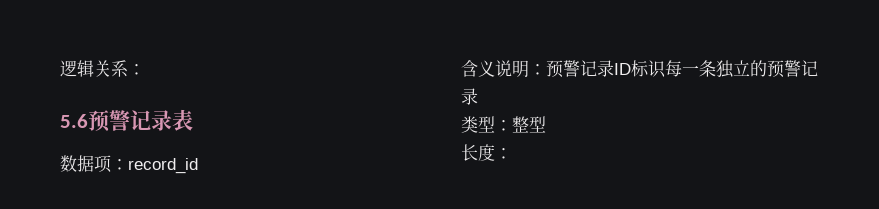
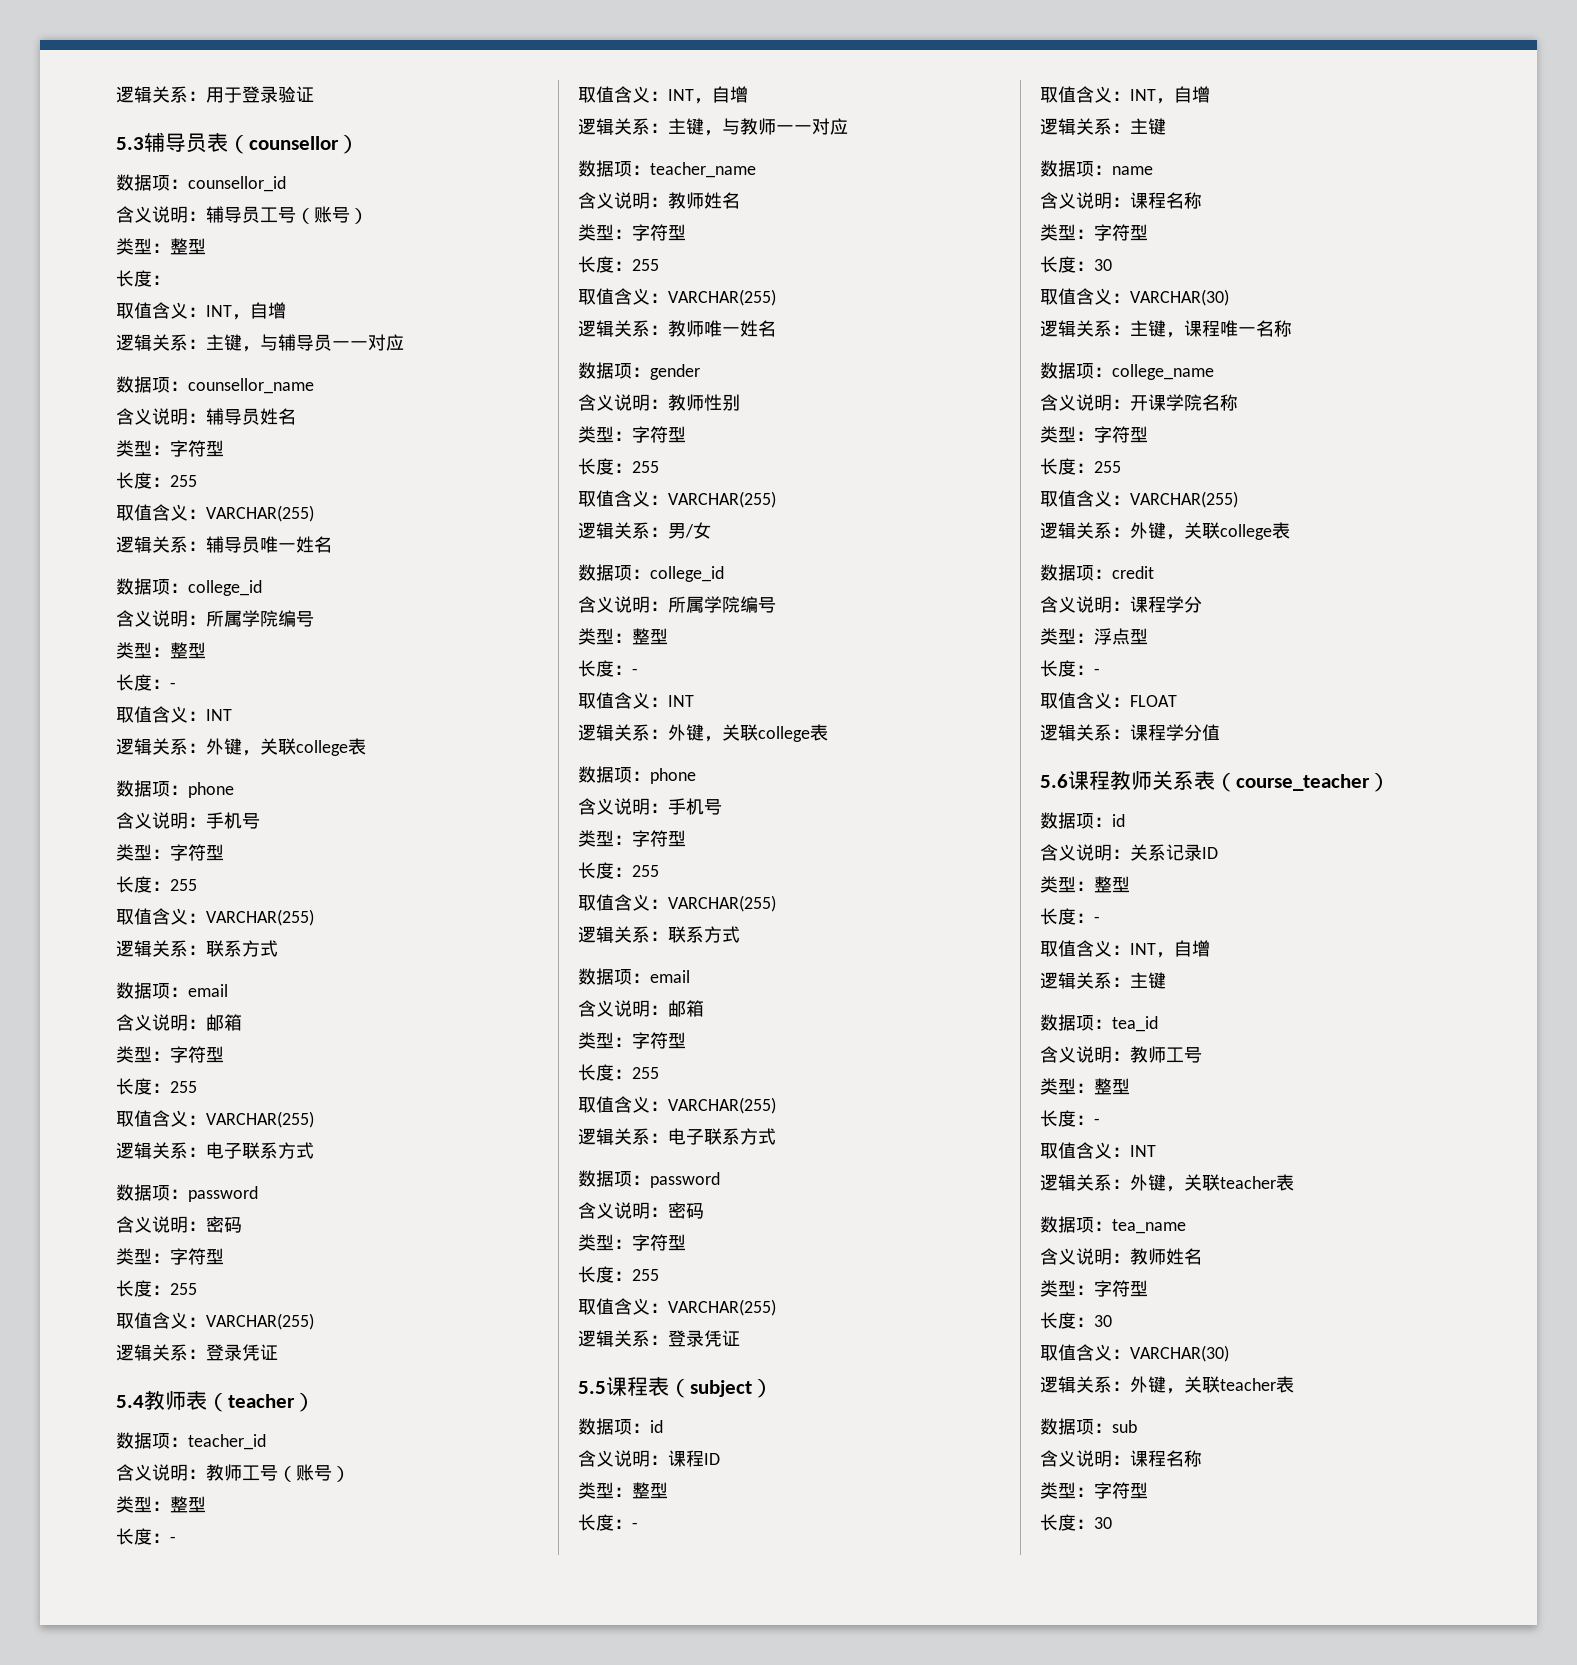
- 逻辑关系：
- 5.6预警记录表
- 数据项：record_id
- 含义说明：预警记录ID标识每一条独立的预警记录
+ 逻辑关系：用于登录验证
+ 5.3辅导员表（counsellor）
+ 数据项：counsellor_id
+ 含义说明：辅导员工号（账号）
  类型：整型
  长度：
+ 取值含义：INT，自增
+ 逻辑关系：主键，与辅导员一一对应
+ 数据项：counsellor_name
+ 含义说明：辅导员姓名
+ 类型：字符型
+ 长度：255
+ 取值含义：VARCHAR(255)
+ 逻辑关系：辅导员唯一姓名
+ 数据项：college_id
+ 含义说明：所属学院编号
+ 类型：整型
+ 长度：-
+ 取值含义：INT
+ 逻辑关系：外键，关联college表
+ 数据项：phone
+ 含义说明：手机号
+ 类型：字符型
+ 长度：255
+ 取值含义：VARCHAR(255)
+ 逻辑关系：联系方式
+ 数据项：email
+ 含义说明：邮箱
+ 类型：字符型
+ 长度：255
+ 取值含义：VARCHAR(255)
+ 逻辑关系：电子联系方式
+ 数据项：password
+ 含义说明：密码
+ 类型：字符型
+ 长度：255
+ 取值含义：VARCHAR(255)
+ 逻辑关系：登录凭证
+ 5.4教师表（teacher）
+ 数据项：teacher_id
+ 含义说明：教师工号（账号）
+ 类型：整型
+ 长度：-
+ 取值含义：INT，自增
+ 逻辑关系：主键，与教师一一对应
+ 数据项：teacher_name
+ 含义说明：教师姓名
+ 类型：字符型
+ 长度：255
+ 取值含义：VARCHAR(255)
+ 逻辑关系：教师唯一姓名
+ 数据项：gender
+ 含义说明：教师性别
+ 类型：字符型
+ 长度：255
+ 取值含义：VARCHAR(255)
+ 逻辑关系：男/女
+ 数据项：college_id
+ 含义说明：所属学院编号
+ 类型：整型
+ 长度：-
+ 取值含义：INT
+ 逻辑关系：外键，关联college表
+ 数据项：phone
+ 含义说明：手机号
+ 类型：字符型
+ 长度：255
+ 取值含义：VARCHAR(255)
+ 逻辑关系：联系方式
+ 数据项：email
+ 含义说明：邮箱
+ 类型：字符型
+ 长度：255
+ 取值含义：VARCHAR(255)
+ 逻辑关系：电子联系方式
+ 数据项：password
+ 含义说明：密码
+ 类型：字符型
+ 长度：255
+ 取值含义：VARCHAR(255)
+ 逻辑关系：登录凭证
+ 5.5课程表（subject）
+ 数据项：id
+ 含义说明：课程ID
+ 类型：整型
+ 长度：-
+ 取值含义：INT，自增
+ 逻辑关系：主键
+ 数据项：name
+ 含义说明：课程名称
+ 类型：字符型
+ 长度：30
+ 取值含义：VARCHAR(30)
+ 逻辑关系：主键，课程唯一名称
+ 数据项：college_name
+ 含义说明：开课学院名称
+ 类型：字符型
+ 长度：255
+ 取值含义：VARCHAR(255)
+ 逻辑关系：外键，关联college表
+ 数据项：credit
+ 含义说明：课程学分
+ 类型：浮点型
+ 长度：-
+ 取值含义：FLOAT
+ 逻辑关系：课程学分值
+ 5.6课程教师关系表（course_teacher）
+ 数据项：id
+ 含义说明：关系记录ID
+ 类型：整型
+ 长度：-
+ 取值含义：INT，自增
+ 逻辑关系：主键
+ 数据项：tea_id
+ 含义说明：教师工号
+ 类型：整型
+ 长度：-
+ 取值含义：INT
+ 逻辑关系：外键，关联teacher表
+ 数据项：tea_name
+ 含义说明：教师姓名
+ 类型：字符型
+ 长度：30
+ 取值含义：VARCHAR(30)
+ 逻辑关系：外键，关联teacher表
+ 数据项：sub
+ 含义说明：课程名称
+ 类型：字符型
+ 长度：30

